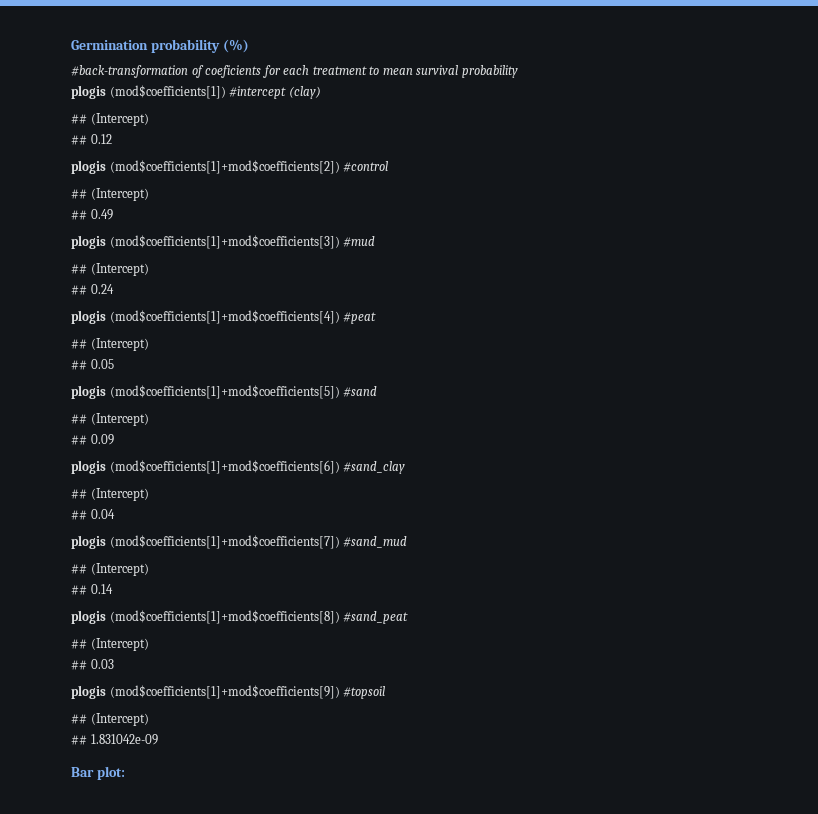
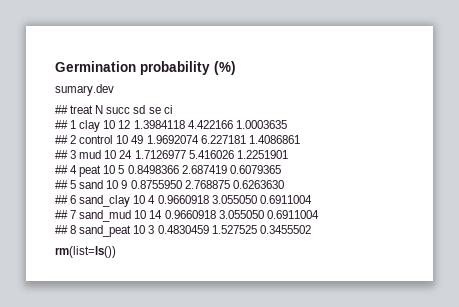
- #back-transformation of coeficients for each treatment to mean survival probability
- plogis (mod$coefficients[1]) #intercept (clay)
- ## (Intercept)
- ## 0.12
- plogis (mod$coefficients[1]+mod$coefficients[2]) #control
- ## (Intercept)
- ## 0.49
- plogis (mod$coefficients[1]+mod$coefficients[3]) #mud
- ## (Intercept)
- ## 0.24
- plogis (mod$coefficients[1]+mod$coefficients[4]) #peat
- ## (Intercept)
- ## 0.05
- plogis (mod$coefficients[1]+mod$coefficients[5]) #sand
- ## (Intercept)
- ## 0.09
- plogis (mod$coefficients[1]+mod$coefficients[6]) #sand_clay
- ## (Intercept)
- ## 0.04
- plogis (mod$coefficients[1]+mod$coefficients[7]) #sand_mud
- ## (Intercept)
- ## 0.14
- plogis (mod$coefficients[1]+mod$coefficients[8]) #sand_peat
- ## (Intercept)
- ## 0.03
- plogis (mod$coefficients[1]+mod$coefficients[9]) #topsoil
- ## (Intercept)
- ## 1.831042e-09
- Bar plot:
+ sumary.dev
+ ## treat N succ sd se ci
+ ## 1 clay 10 12 1.3984118 4.422166 1.0003635
+ ## 2 control 10 49 1.9692074 6.227181 1.4086861
+ ## 3 mud 10 24 1.7126977 5.416026 1.2251901
+ ## 4 peat 10 5 0.8498366 2.687419 0.6079365
+ ## 5 sand 10 9 0.8755950 2.768875 0.6263630
+ ## 6 sand_clay 10 4 0.9660918 3.055050 0.6911004
+ ## 7 sand_mud 10 14 0.9660918 3.055050 0.6911004
+ ## 8 sand_peat 10 3 0.4830459 1.527525 0.3455502
+ rm(list=ls())

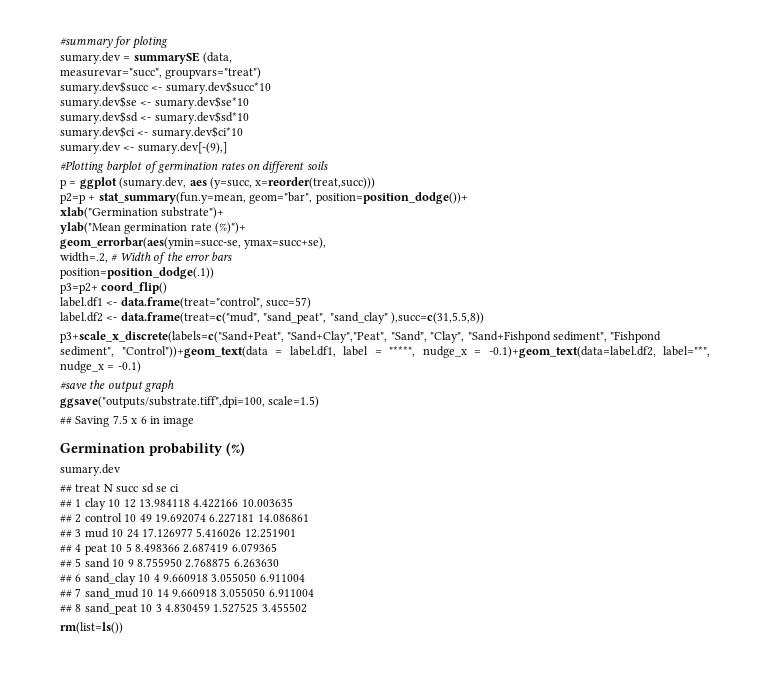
+ #summary for ploting
+ sumary.dev = summarySE (data,
+ measurevar="succ", groupvars="treat")
+ sumary.dev$succ <- sumary.dev$succ*10
+ sumary.dev$se <- sumary.dev$se*10
+ sumary.dev$sd <- sumary.dev$sd*10
+ sumary.dev$ci <- sumary.dev$ci*10
+ sumary.dev <- sumary.dev[-(9),]
+ #Plotting barplot of germination rates on different soils
+ p = ggplot (sumary.dev, aes (y=succ, x=reorder(treat,succ)))
+ p2=p + stat_summary(fun.y=mean, geom="bar", position=position_dodge())+
+ xlab("Germination substrate")+
+ ylab("Mean germination rate (%)")+
+ geom_errorbar(aes(ymin=succ-se, ymax=succ+se),
+ width=.2, # Width of the error bars
+ position=position_dodge(.1))
+ p3=p2+ coord_flip()
+ label.df1 <- data.frame(treat="control", succ=57)
+ label.df2 <- data.frame(treat=c("mud", "sand_peat", "sand_clay" ),succ=c(31,5.5,8))
+ p3+scale_x_discrete(labels=c("Sand+Peat", "Sand+Clay","Peat", "Sand", "Clay", "Sand+Fishpond sediment", "Fishpond sediment", "Control"))+geom_text(data = label.df1, label = "***", nudge_x = -0.1)+geom_text(data=label.df2, label="*", nudge_x = -0.1)
+ #save the output graph
+ ggsave("outputs/substrate.tiff",dpi=100, scale=1.5)
+ ## Saving 7.5 x 6 in image
- ## 1 clay 10 12 1.3984118 4.422166 1.0003635
+ ## 1 clay 10 12 13.984118 4.422166 10.003635
- ## 2 control 10 49 1.9692074 6.227181 1.4086861
+ ## 2 control 10 49 19.692074 6.227181 14.086861
- ## 3 mud 10 24 1.7126977 5.416026 1.2251901
+ ## 3 mud 10 24 17.126977 5.416026 12.251901
- ## 4 peat 10 5 0.8498366 2.687419 0.6079365
+ ## 4 peat 10 5 8.498366 2.687419 6.079365
- ## 5 sand 10 9 0.8755950 2.768875 0.6263630
+ ## 5 sand 10 9 8.755950 2.768875 6.263630
- ## 6 sand_clay 10 4 0.9660918 3.055050 0.6911004
+ ## 6 sand_clay 10 4 9.660918 3.055050 6.911004
- ## 7 sand_mud 10 14 0.9660918 3.055050 0.6911004
+ ## 7 sand_mud 10 14 9.660918 3.055050 6.911004
- ## 8 sand_peat 10 3 0.4830459 1.527525 0.3455502
+ ## 8 sand_peat 10 3 4.830459 1.527525 3.455502

